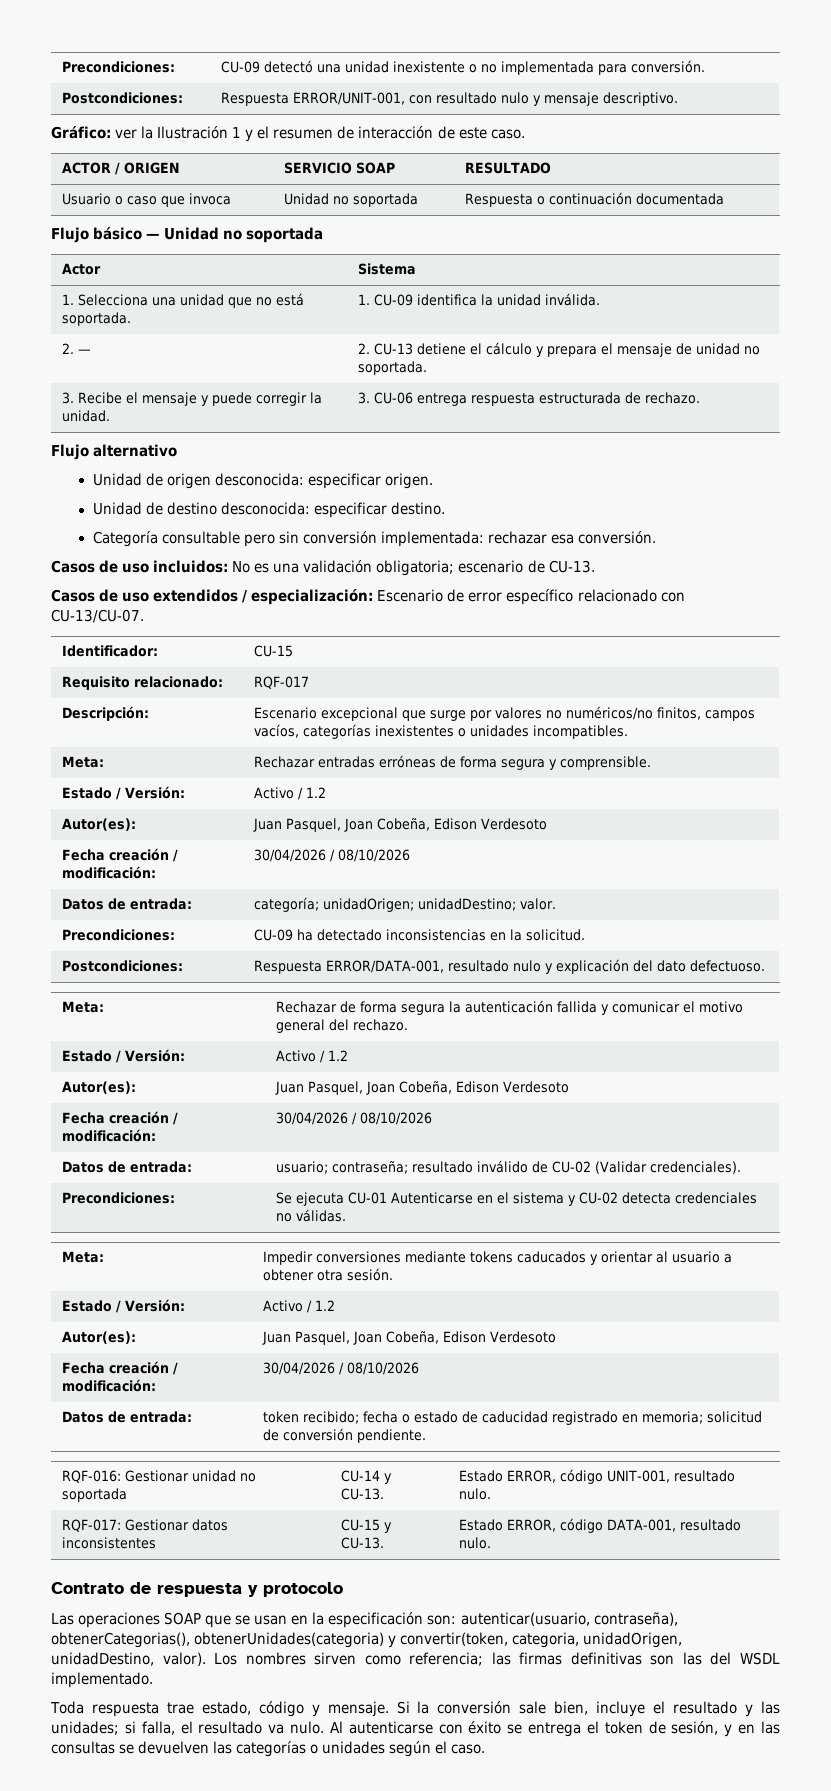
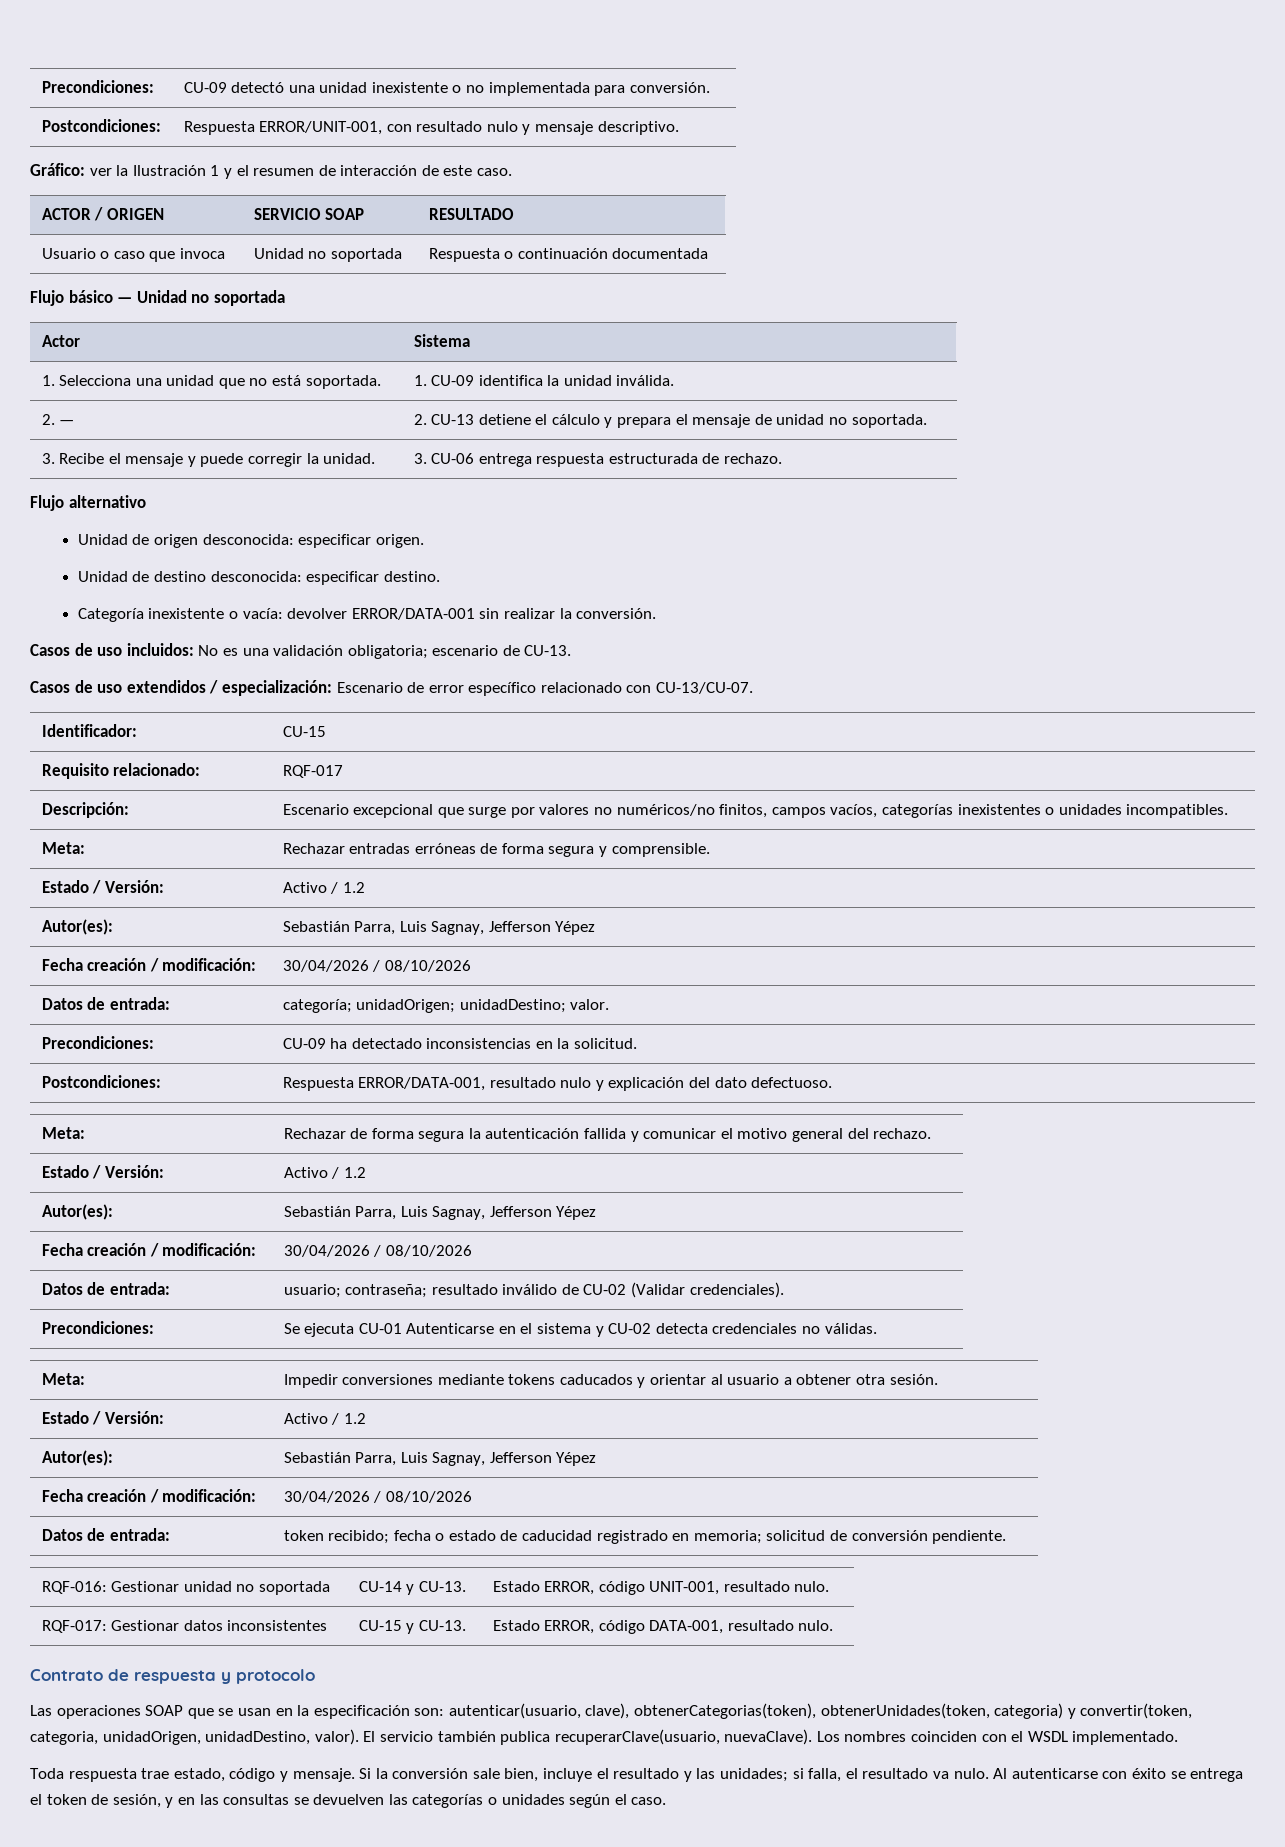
- Categoría consultable pero sin conversión implementada: rechazar esa conversión.
+ Categoría inexistente o vacía: devolver ERROR/DATA-001 sin realizar la conversión.
  Meta: | Rechazar entradas erróneas de forma segura y comprensible.
  Estado / Versión: | Activo / 1.2
- Autor(es): | Juan Pasquel, Joan Cobeña, Edison Verdesoto
+ Autor(es): | Sebastián Parra, Luis Sagnay, Jefferson Yépez
  Meta: | Rechazar de forma segura la autenticación fallida y comunicar el motivo general del rechazo.
  Estado / Versión: | Activo / 1.2
- Autor(es): | Juan Pasquel, Joan Cobeña, Edison Verdesoto
+ Autor(es): | Sebastián Parra, Luis Sagnay, Jefferson Yépez
  Meta: | Impedir conversiones mediante tokens caducados y orientar al usuario a obtener otra sesión.
  Estado / Versión: | Activo / 1.2
- Autor(es): | Juan Pasquel, Joan Cobeña, Edison Verdesoto
+ Autor(es): | Sebastián Parra, Luis Sagnay, Jefferson Yépez
- Las operaciones SOAP que se usan en la especificación son: autenticar(usuario, contraseña), obtenerCategorias(), obtenerUnidades(categoria) y convertir(token, categoria, unidadOrigen, unidadDestino, valor).
+ Las operaciones SOAP que se usan en la especificación son: autenticar(usuario, clave), obtenerCategorias(token), obtenerUnidades(token, categoria) y convertir(token, categoria, unidadOrigen, unidadDestino, valor).
- Los nombres sirven como referencia; las firmas definitivas son las del WSDL implementado.
+ El servicio también publica recuperarClave(usuario, nuevaClave). Los nombres coinciden con el WSDL implementado.

